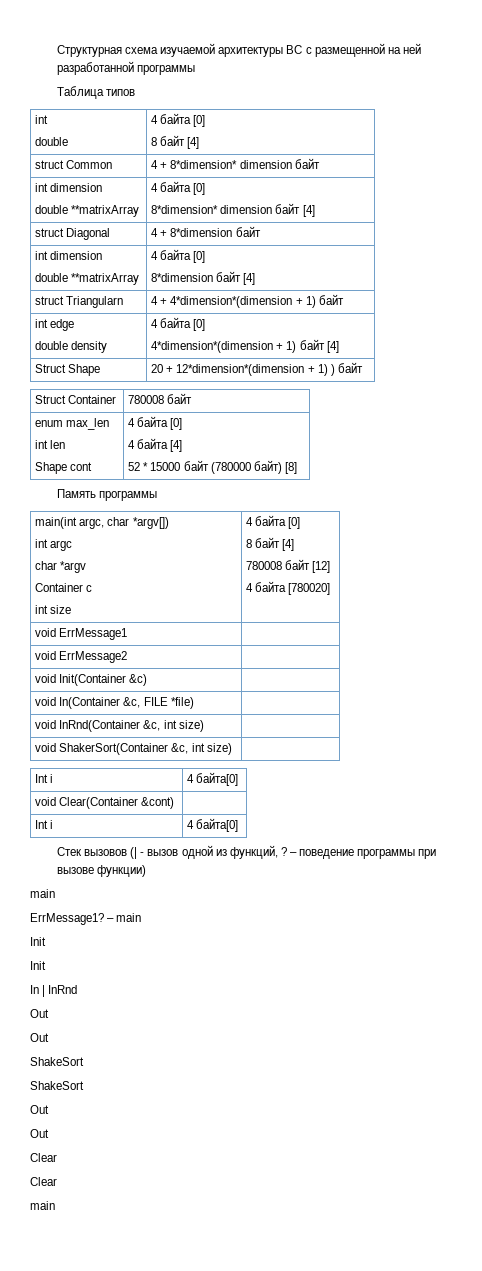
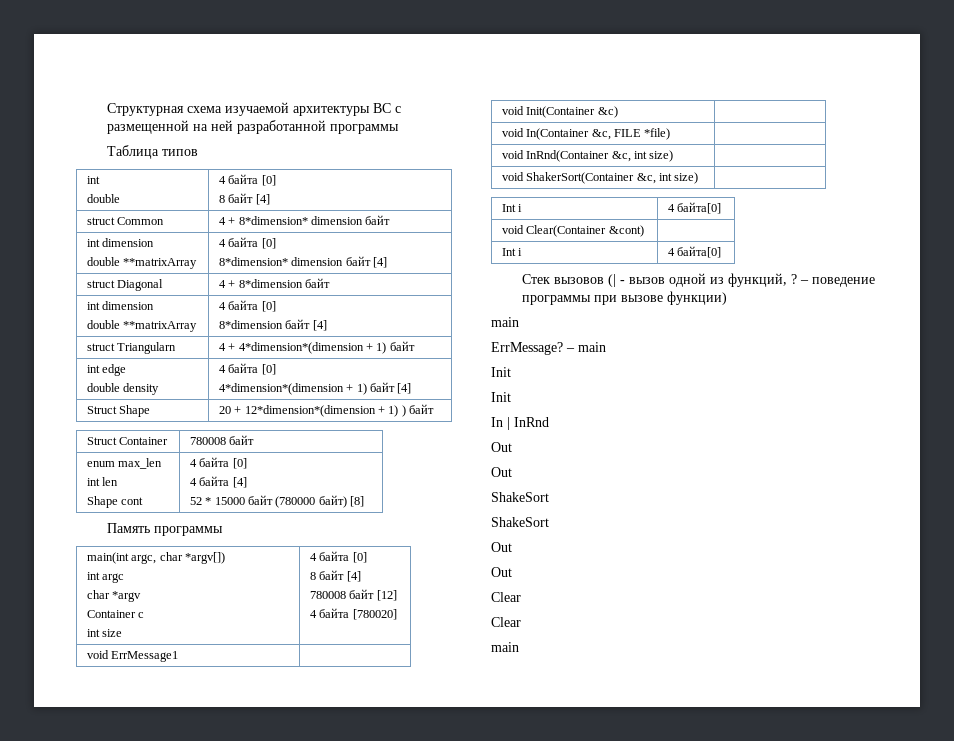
- void ErrMessage2 |
- ErrMessage1?
+ ErrMessage?

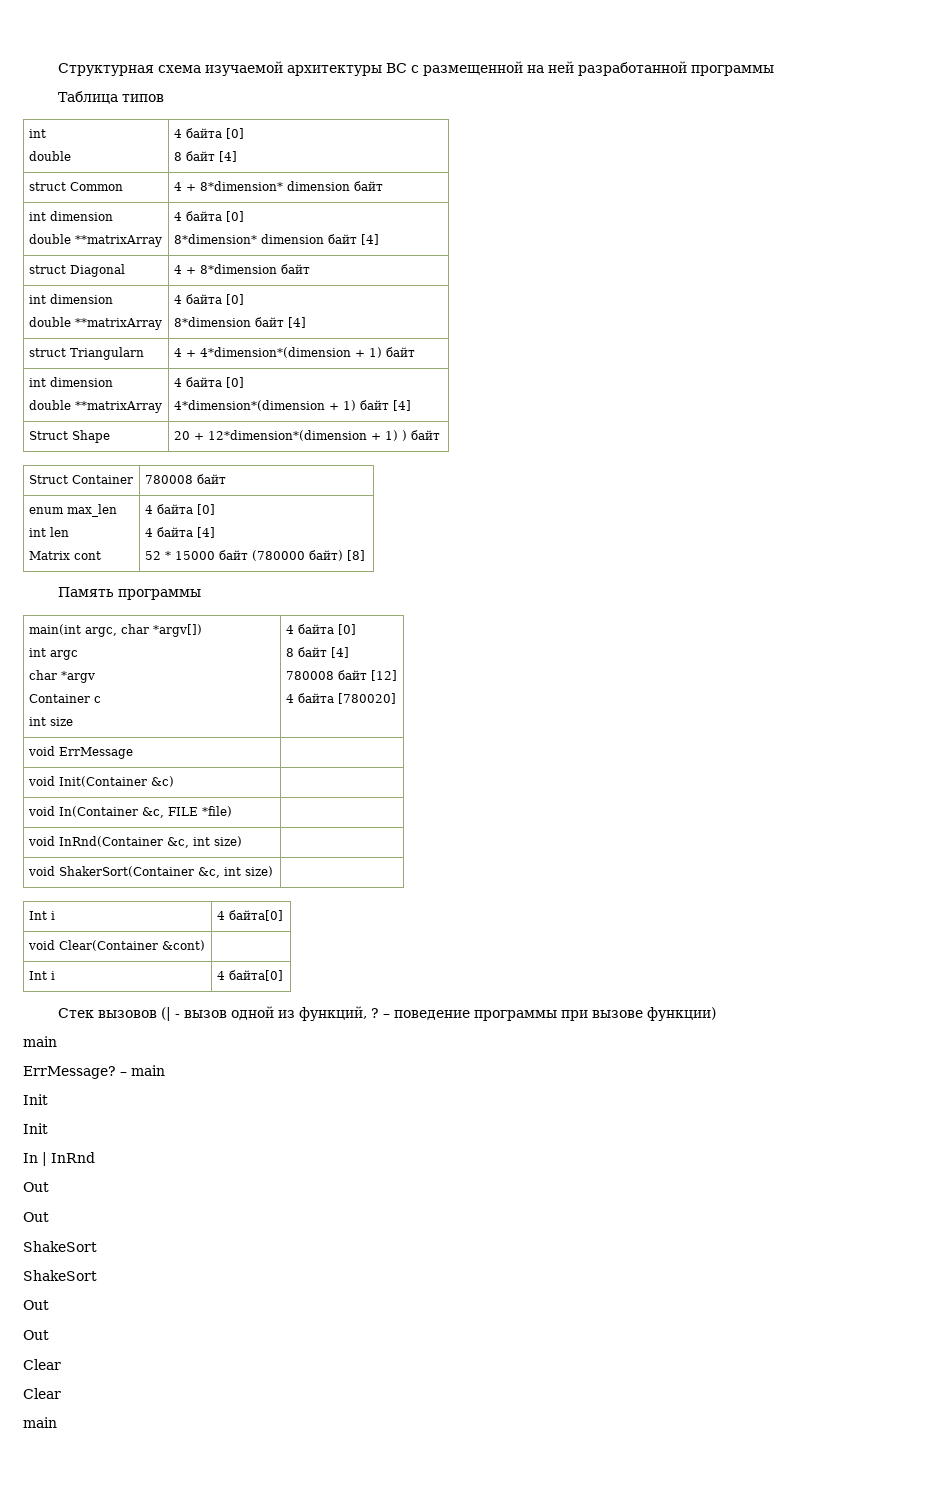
  struct Triangularn | 4 + 4*dimension*(dimension + 1) байт
- int edge
- double density | 4 байта [0]
+ int dimension
+ double **matrixArray | 4 байта [0]
  enum max_len
  int len
- Shape cont | 4 байта [0]
+ Matrix cont | 4 байта [0]
- void ErrMessage1 |
+ void ErrMessage |

